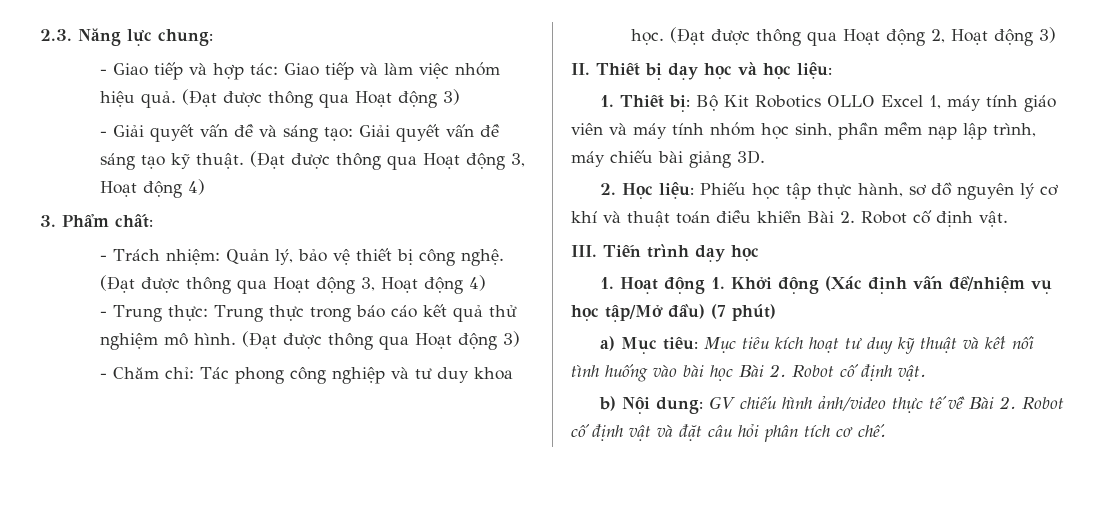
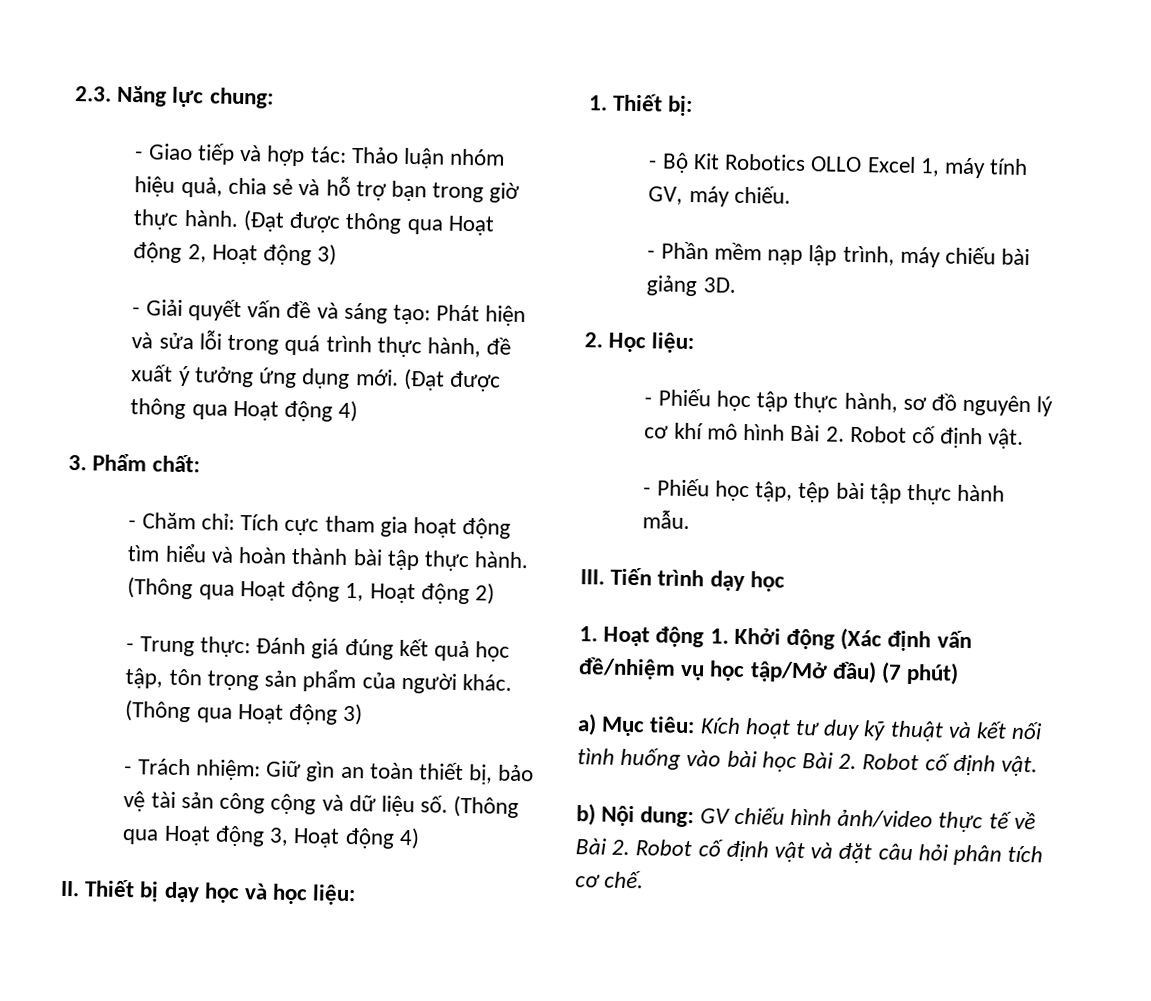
- - Giao tiếp và hợp tác: Giao tiếp và làm việc nhóm hiệu quả. (Đạt được thông qua Hoạt động 3)
+ - Giao tiếp và hợp tác: Thảo luận nhóm hiệu quả, chia sẻ và hỗ trợ bạn trong giờ thực hành. (Đạt được thông qua Hoạt động 2, Hoạt động 3)
- - Giải quyết vấn đề và sáng tạo: Giải quyết vấn đề sáng tạo kỹ thuật. (Đạt được thông qua Hoạt động 3, Hoạt động 4)
+ - Giải quyết vấn đề và sáng tạo: Phát hiện và sửa lỗi trong quá trình thực hành, đề xuất ý tưởng ứng dụng mới. (Đạt được thông qua Hoạt động 4)
- - Trách nhiệm: Quản lý, bảo vệ thiết bị công nghệ. (Đạt được thông qua Hoạt động 3, Hoạt động 4)
- - Trung thực: Trung thực trong báo cáo kết quả thử nghiệm mô hình. (Đạt được thông qua Hoạt động 3)
- - Chăm chỉ: Tác phong công nghiệp và tư duy khoa học. (Đạt được thông qua Hoạt động 2, Hoạt động 3)
+ - Chăm chỉ: Tích cực tham gia hoạt động tìm hiểu và hoàn thành bài tập thực hành. (Thông qua Hoạt động 1, Hoạt động 2)
+ - Trung thực: Đánh giá đúng kết quả học tập, tôn trọng sản phẩm của người khác. (Thông qua Hoạt động 3)
+ - Trách nhiệm: Giữ gìn an toàn thiết bị, bảo vệ tài sản công cộng và dữ liệu số. (Thông qua Hoạt động 3, Hoạt động 4)
- 1. Thiết bị: Bộ Kit Robotics OLLO Excel 1, máy tính giáo viên và máy tính nhóm học sinh, phần mềm nạp lập trình, máy chiếu bài giảng 3D.
+ 1. Thiết bị:
+ - Bộ Kit Robotics OLLO Excel 1, máy tính GV, máy chiếu.
+ - Phần mềm nạp lập trình, máy chiếu bài giảng 3D.
- 2. Học liệu: Phiếu học tập thực hành, sơ đồ nguyên lý cơ khí và thuật toán điều khiển Bài 2. Robot cố định vật.
+ 2. Học liệu:
+ - Phiếu học tập thực hành, sơ đồ nguyên lý cơ khí mô hình Bài 2. Robot cố định vật.
+ - Phiếu học tập, tệp bài tập thực hành mẫu.
- a) Mục tiêu: Mục tiêu kích hoạt tư duy kỹ thuật và kết nối tình huống vào bài học Bài 2. Robot cố định vật.
+ a) Mục tiêu: Kích hoạt tư duy kỹ thuật và kết nối tình huống vào bài học Bài 2. Robot cố định vật.

